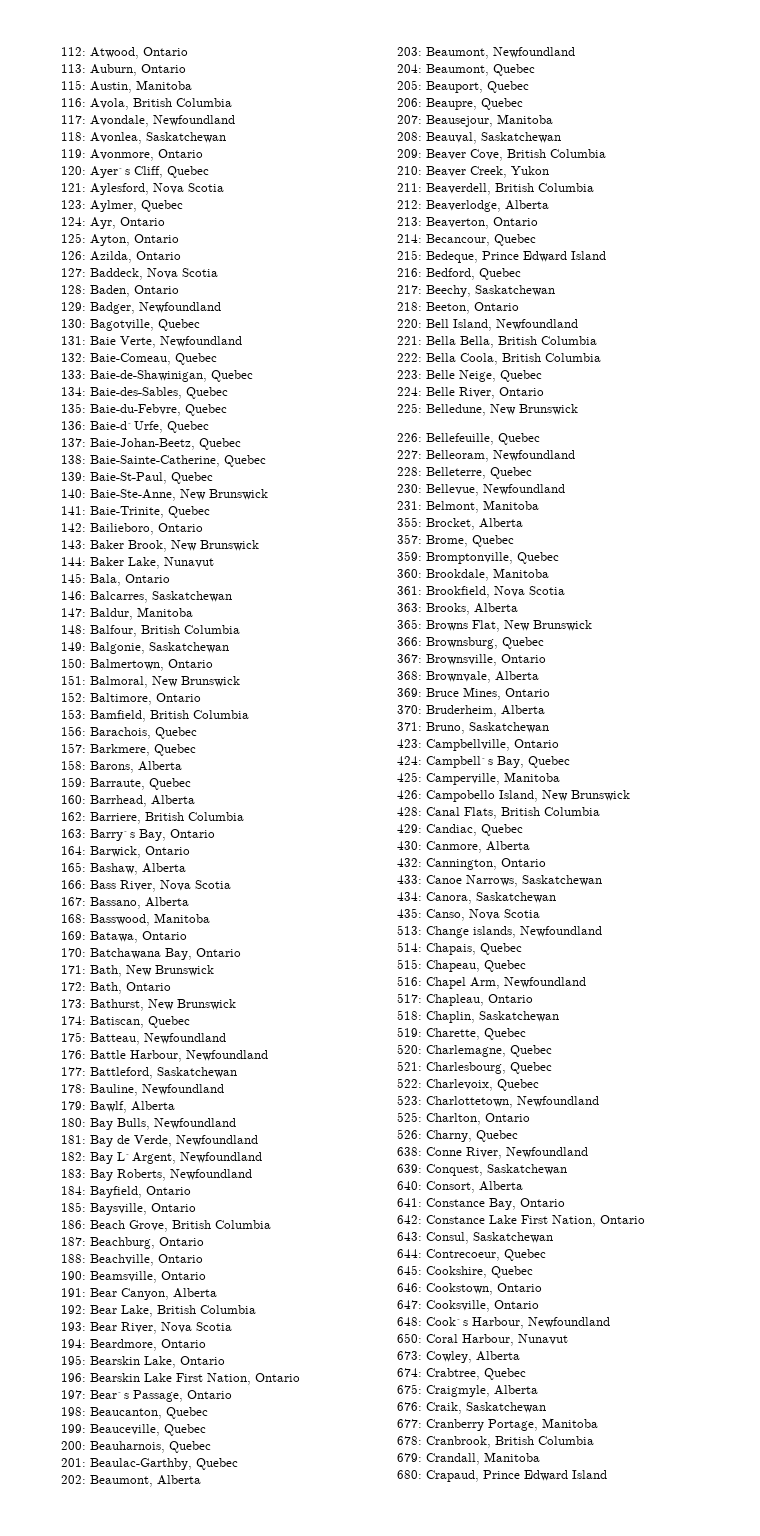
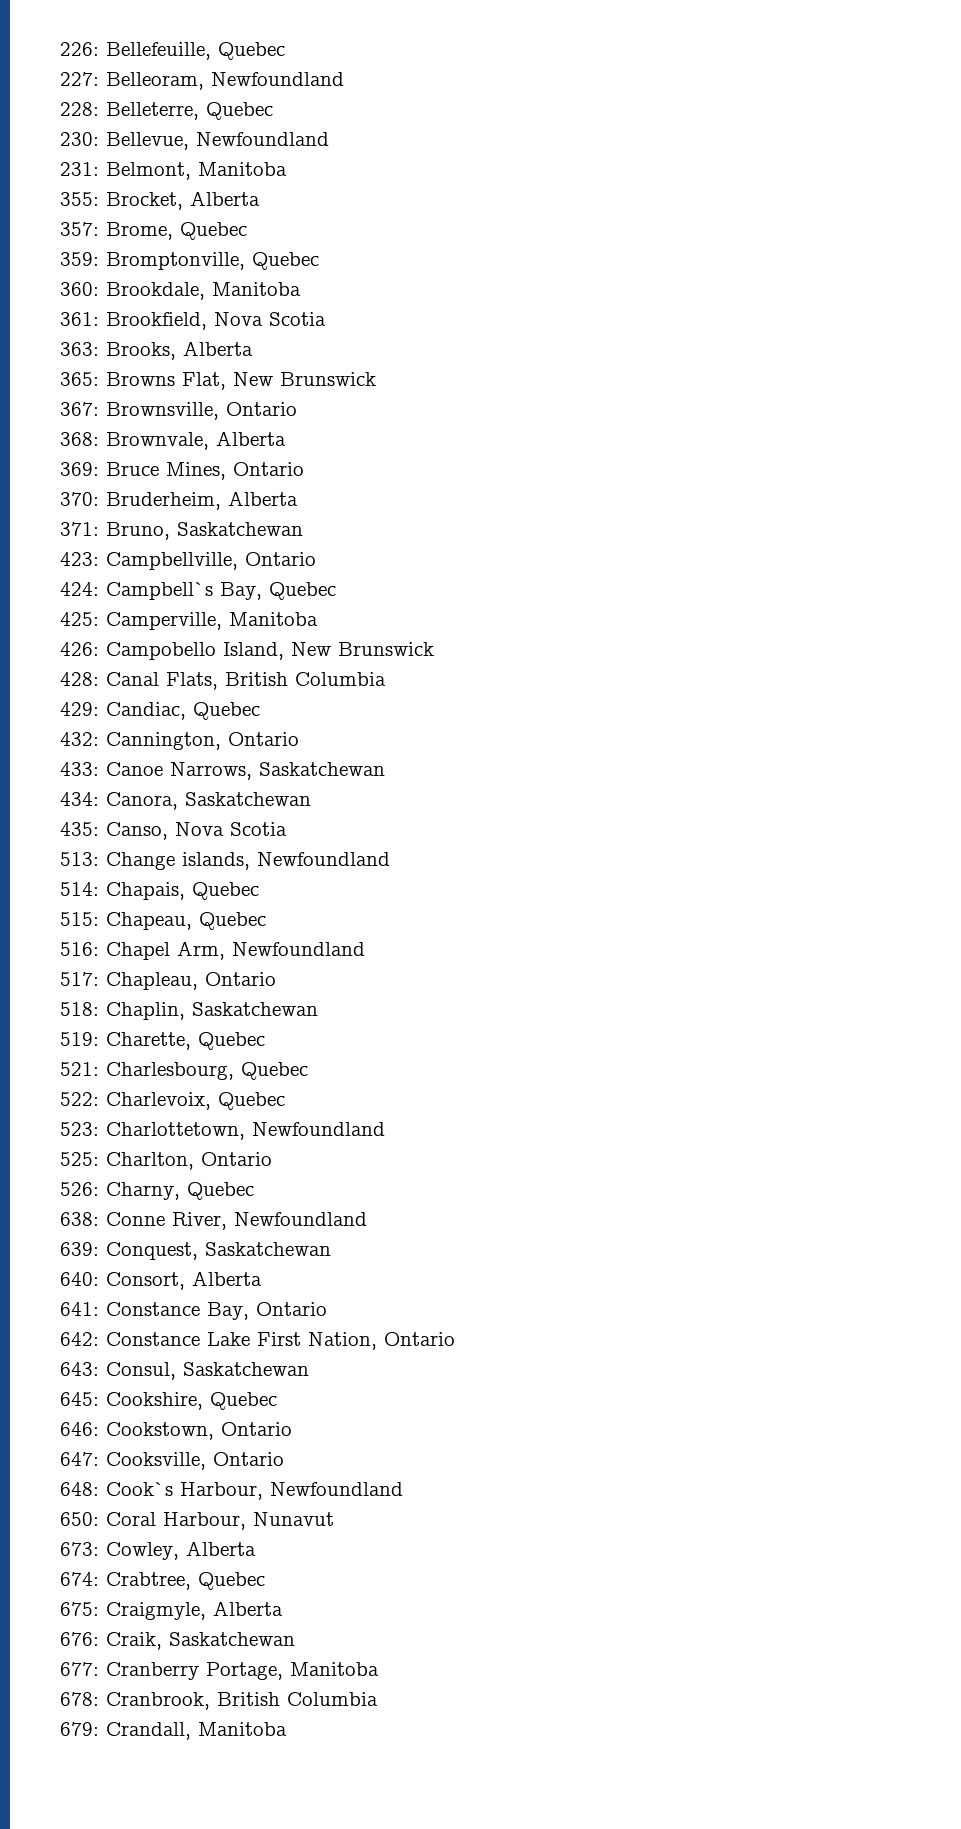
- 112: Atwood, Ontario
- 113: Auburn, Ontario
- 115: Austin, Manitoba
- 116: Avola, British Columbia
- 117: Avondale, Newfoundland
- 118: Avonlea, Saskatchewan
- 119: Avonmore, Ontario
- 120: Ayer`s Cliff, Quebec
- 121: Aylesford, Nova Scotia
- 123: Aylmer, Quebec
- 124: Ayr, Ontario
- 125: Ayton, Ontario
- 126: Azilda, Ontario
- 127: Baddeck, Nova Scotia
- 128: Baden, Ontario
- 129: Badger, Newfoundland
- 130: Bagotville, Quebec
- 131: Baie Verte, Newfoundland
- 132: Baie-Comeau, Quebec
- 133: Baie-de-Shawinigan, Quebec
- 134: Baie-des-Sables, Quebec
- 135: Baie-du-Febvre, Quebec
- 136: Baie-d`Urfe, Quebec
- 137: Baie-Johan-Beetz, Quebec
- 138: Baie-Sainte-Catherine, Quebec
- 139: Baie-St-Paul, Quebec
- 140: Baie-Ste-Anne, New Brunswick
- 141: Baie-Trinite, Quebec
- 142: Bailieboro, Ontario
- 143: Baker Brook, New Brunswick
- 144: Baker Lake, Nunavut
- 145: Bala, Ontario
- 146: Balcarres, Saskatchewan
- 147: Baldur, Manitoba
- 148: Balfour, British Columbia
- 149: Balgonie, Saskatchewan
- 150: Balmertown, Ontario
- 151: Balmoral, New Brunswick
- 152: Baltimore, Ontario
- 153: Bamfield, British Columbia
- 156: Barachois, Quebec
- 157: Barkmere, Quebec
- 158: Barons, Alberta
- 159: Barraute, Quebec
- 160: Barrhead, Alberta
- 162: Barriere, British Columbia
- 163: Barry`s Bay, Ontario
- 164: Barwick, Ontario
- 165: Bashaw, Alberta
- 166: Bass River, Nova Scotia
- 167: Bassano, Alberta
- 168: Basswood, Manitoba
- 169: Batawa, Ontario
- 170: Batchawana Bay, Ontario
- 171: Bath, New Brunswick
- 172: Bath, Ontario
- 173: Bathurst, New Brunswick
- 174: Batiscan, Quebec
- 175: Batteau, Newfoundland
- 176: Battle Harbour, Newfoundland
- 177: Battleford, Saskatchewan
- 178: Bauline, Newfoundland
- 179: Bawlf, Alberta
- 180: Bay Bulls, Newfoundland
- 181: Bay de Verde, Newfoundland
- 182: Bay L`Argent, Newfoundland
- 183: Bay Roberts, Newfoundland
- 184: Bayfield, Ontario
- 185: Baysville, Ontario
- 186: Beach Grove, British Columbia
- 187: Beachburg, Ontario
- 188: Beachville, Ontario
- 190: Beamsville, Ontario
- 191: Bear Canyon, Alberta
- 192: Bear Lake, British Columbia
- 193: Bear River, Nova Scotia
- 194: Beardmore, Ontario
- 195: Bearskin Lake, Ontario
- 196: Bearskin Lake First Nation, Ontario
- 197: Bear`s Passage, Ontario
- 198: Beaucanton, Quebec
- 199: Beauceville, Quebec
- 200: Beauharnois, Quebec
- 201: Beaulac-Garthby, Quebec
- 202: Beaumont, Alberta
- 203: Beaumont, Newfoundland
- 204: Beaumont, Quebec
- 205: Beauport, Quebec
- 206: Beaupre, Quebec
- 207: Beausejour, Manitoba
- 208: Beauval, Saskatchewan
- 209: Beaver Cove, British Columbia
- 210: Beaver Creek, Yukon
- 211: Beaverdell, British Columbia
- 212: Beaverlodge, Alberta
- 213: Beaverton, Ontario
- 214: Becancour, Quebec
- 215: Bedeque, Prince Edward Island
- 216: Bedford, Quebec
- 217: Beechy, Saskatchewan
- 218: Beeton, Ontario
- 220: Bell Island, Newfoundland
- 221: Bella Bella, British Columbia
- 222: Bella Coola, British Columbia
- 223: Belle Neige, Quebec
- 224: Belle River, Ontario
- 225: Belledune, New Brunswick
- 366: Brownsburg, Quebec
- 430: Canmore, Alberta
- 520: Charlemagne, Quebec
- 644: Contrecoeur, Quebec
- 680: Crapaud, Prince Edward Island

